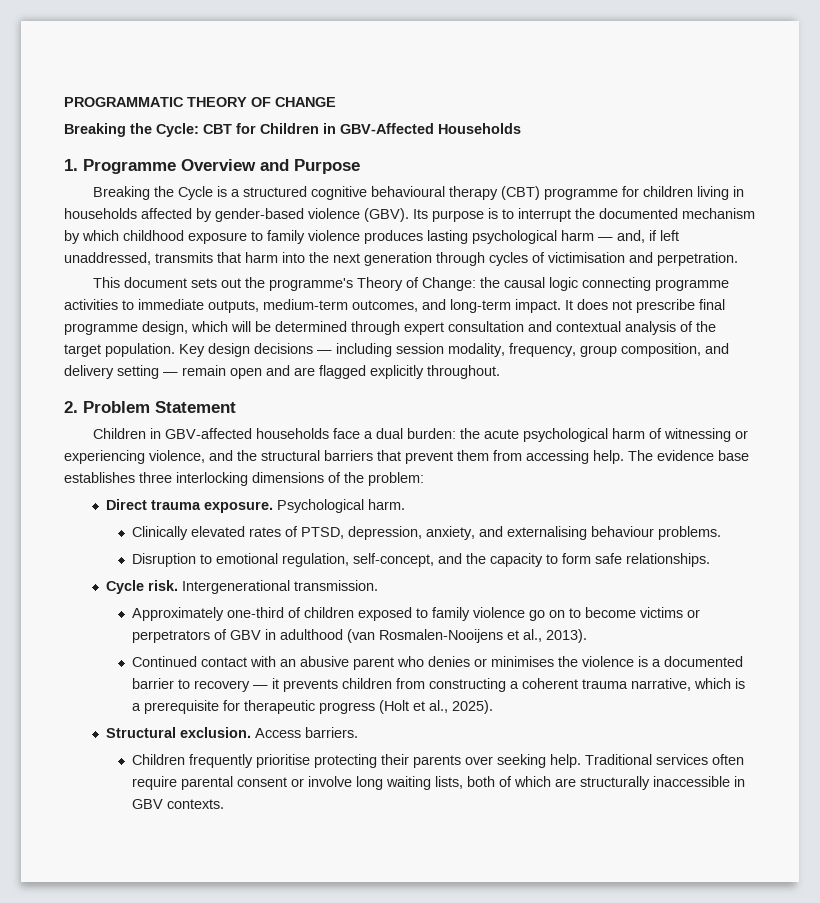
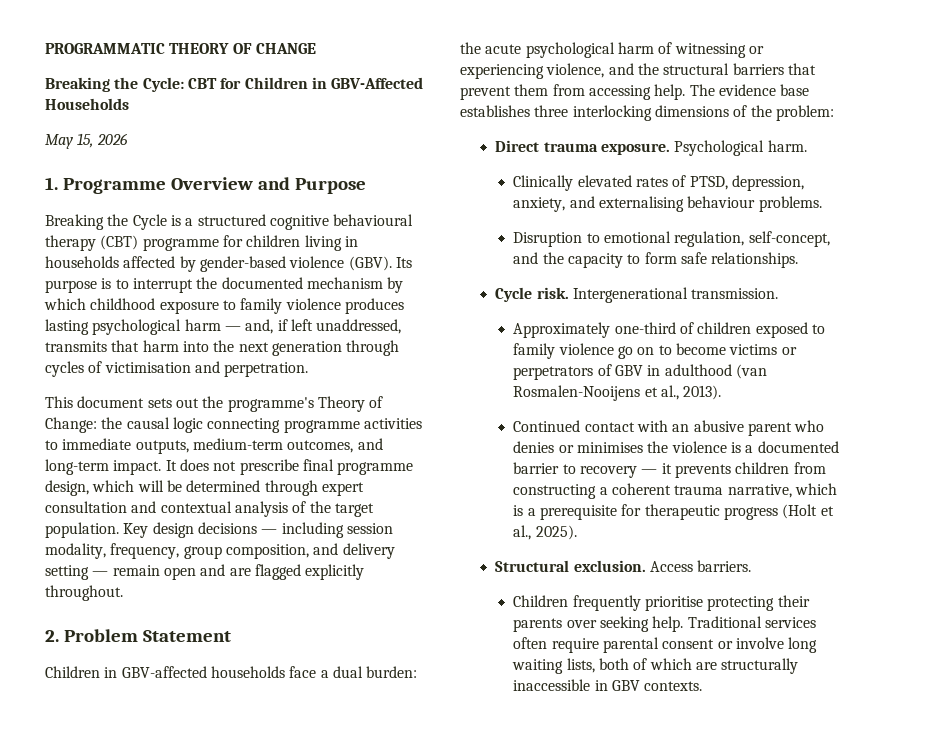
+ May 15, 2026

